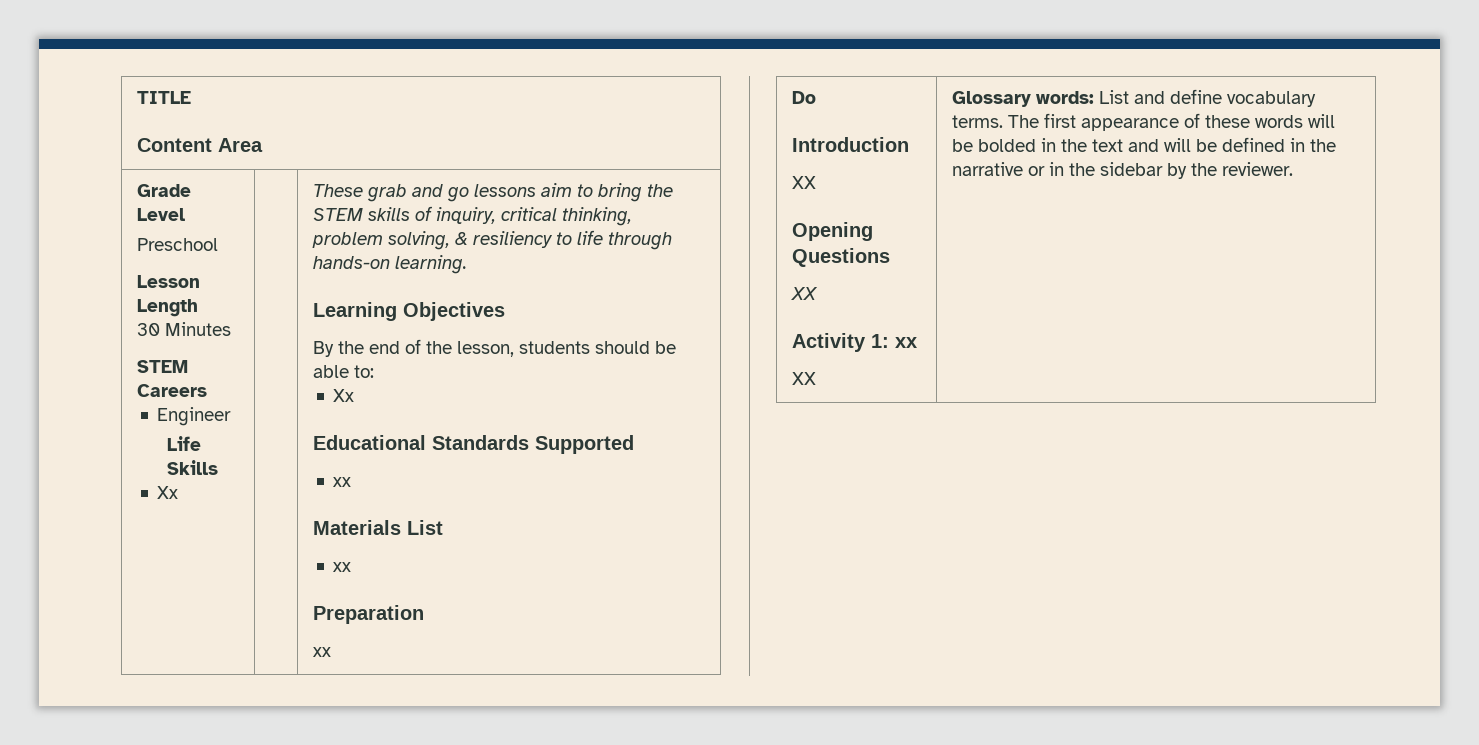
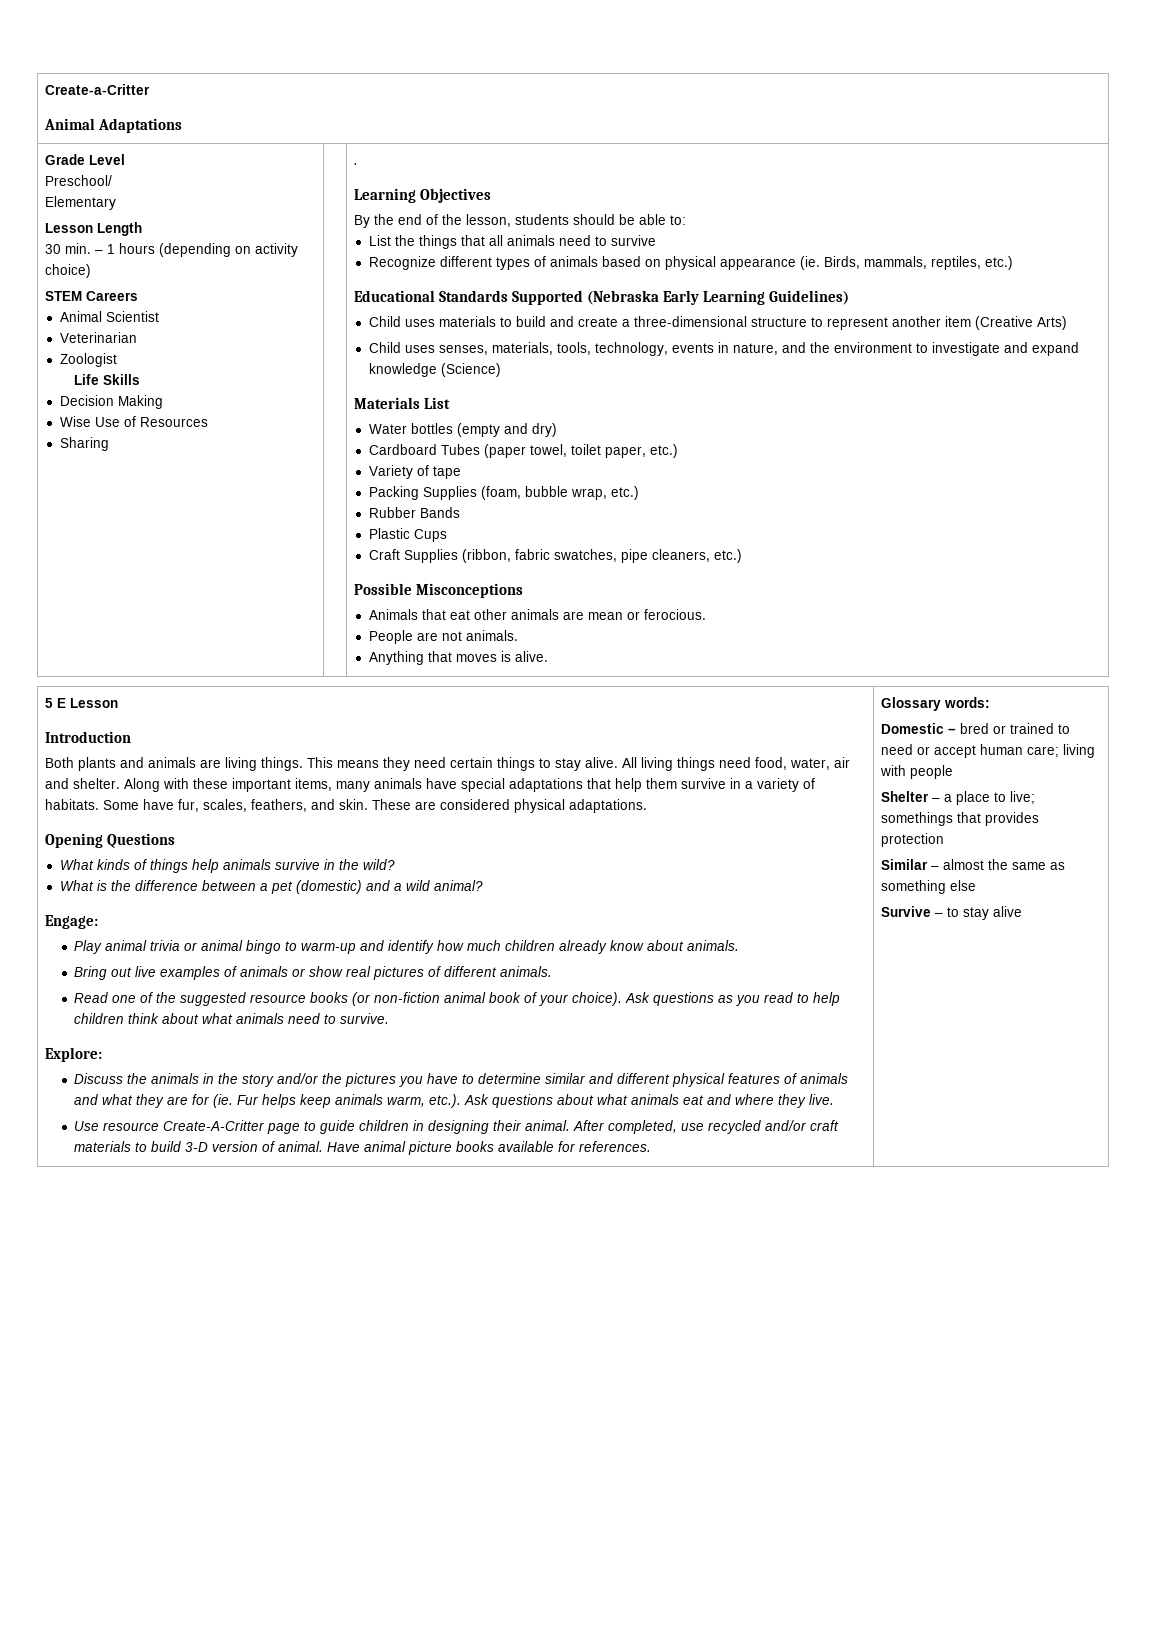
- TITLE
- Content Area
+ Create-a-Critter
+ Animal Adaptations
- Preschool
+ Preschool/
+ Elementary
- 30 Minutes
+ 30 min. – 1 hours (depending on activity choice)
  STEM Careers
- Engineer
+ Animal Scientist
+ Veterinarian
+ Zoologist
  Life Skills
- Xx | | These grab and go lessons aim to bring the STEM skills of inquiry, critical thinking, problem solving, & resiliency to life through hands-on learning.
+ Decision Making
+ Wise Use of Resources
+ Sharing | | .
  By the end of the lesson, students should be able to:
- Xx
- Educational Standards Supported
- xx
+ List the things that all animals need to survive
+ Recognize different types of animals based on physical appearance (ie. Birds, mammals, reptiles, etc.)
+ Educational Standards Supported (Nebraska Early Learning Guidelines)
+ Child uses materials to build and create a three-dimensional structure to represent another item (Creative Arts)
+ Child uses senses, materials, tools, technology, events in nature, and the environment to investigate and expand knowledge (Science)
  Materials List
- xx
- Preparation
- xx
- Do
+ Water bottles (empty and dry)
+ Cardboard Tubes (paper towel, toilet paper, etc.)
+ Variety of tape
+ Packing Supplies (foam, bubble wrap, etc.)
+ Rubber Bands
+ Plastic Cups
+ Craft Supplies (ribbon, fabric swatches, pipe cleaners, etc.)
+ Possible Misconceptions
+ Animals that eat other animals are mean or ferocious.
+ People are not animals.
+ Anything that moves is alive.
+ 5 E Lesson
  Introduction
- XX
+ Both plants and animals are living things. This means they need certain things to stay alive. All living things need food, water, air and shelter. Along with these important items, many animals have special adaptations that help them survive in a variety of habitats. Some have fur, scales, feathers, and skin. These are considered physical adaptations.
  Opening Questions
- XX
- Activity 1: xx
- XX | Glossary words: List and define vocabulary terms. The first appearance of these words will be bolded in the text and will be defined in the narrative or in the sidebar by the reviewer.
+ What kinds of things help animals survive in the wild?
+ What is the difference between a pet (domestic) and a wild animal?
+ Engage:
+ Play animal trivia or animal bingo to warm-up and identify how much children already know about animals.
+ Bring out live examples of animals or show real pictures of different animals.
+ Read one of the suggested resource books (or non-fiction animal book of your choice). Ask questions as you read to help children think about what animals need to survive.
+ Explore:
+ Discuss the animals in the story and/or the pictures you have to determine similar and different physical features of animals and what they are for (ie. Fur helps keep animals warm, etc.). Ask questions about what animals eat and where they live.
+ Use resource Create-A-Critter page to guide children in designing their animal. After completed, use recycled and/or craft materials to build 3-D version of animal. Have animal picture books available for references. | Glossary words:
+ Domestic – bred or trained to need or accept human care; living with people
+ Shelter – a place to live; somethings that provides protection
+ Similar – almost the same as something else
+ Survive – to stay alive

